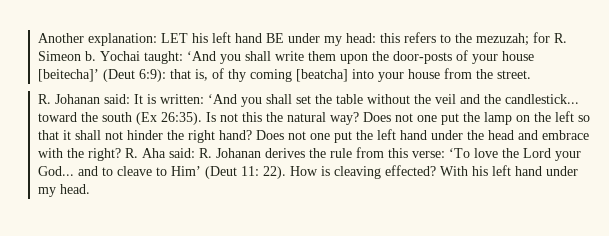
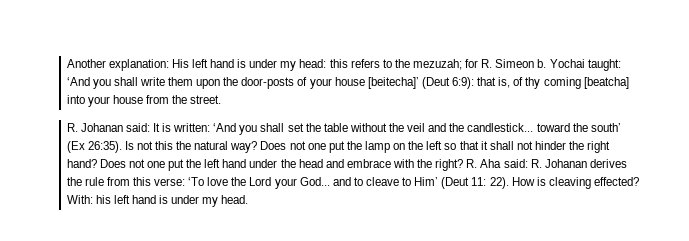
- Another explanation: LET his left hand BE under my head: this refers to the mezuzah; for R. Simeon b.
+ Another explanation: His left hand is under my head: this refers to the mezuzah; for R. Simeon b.
- R. Johanan said: It is written: ‘And you shall set the table without the veil and the candlestick... toward the south (Ex 26:35).
+ R. Johanan said: It is written: ‘And you shall set the table without the veil and the candlestick... toward the south’ (Ex 26:35).
- With his left hand under my head.
+ With: his left hand is under my head.

